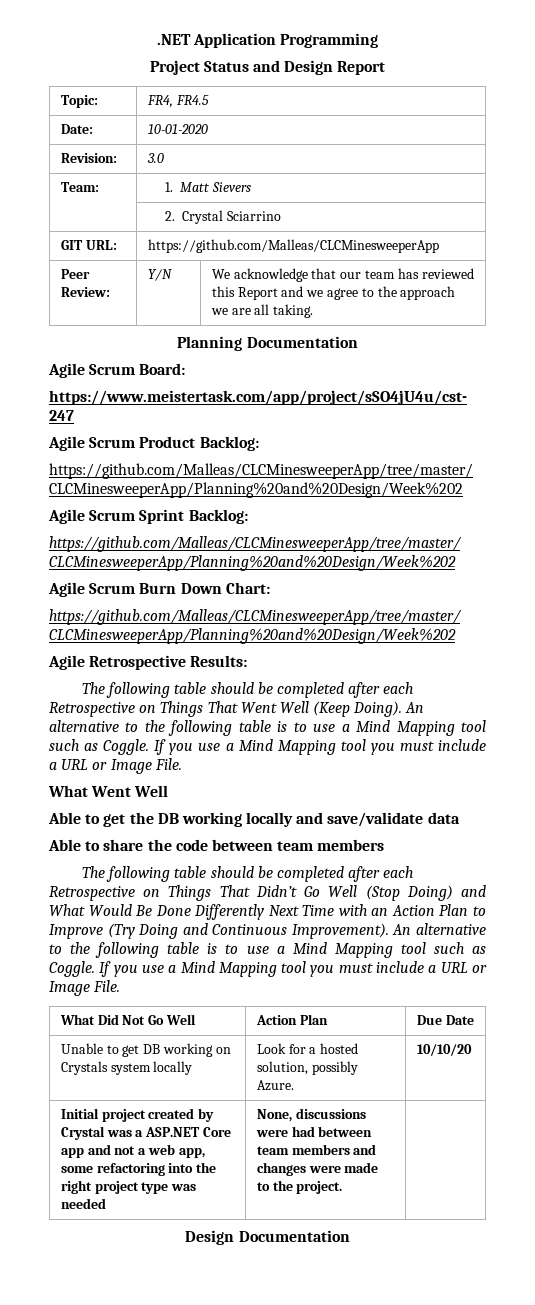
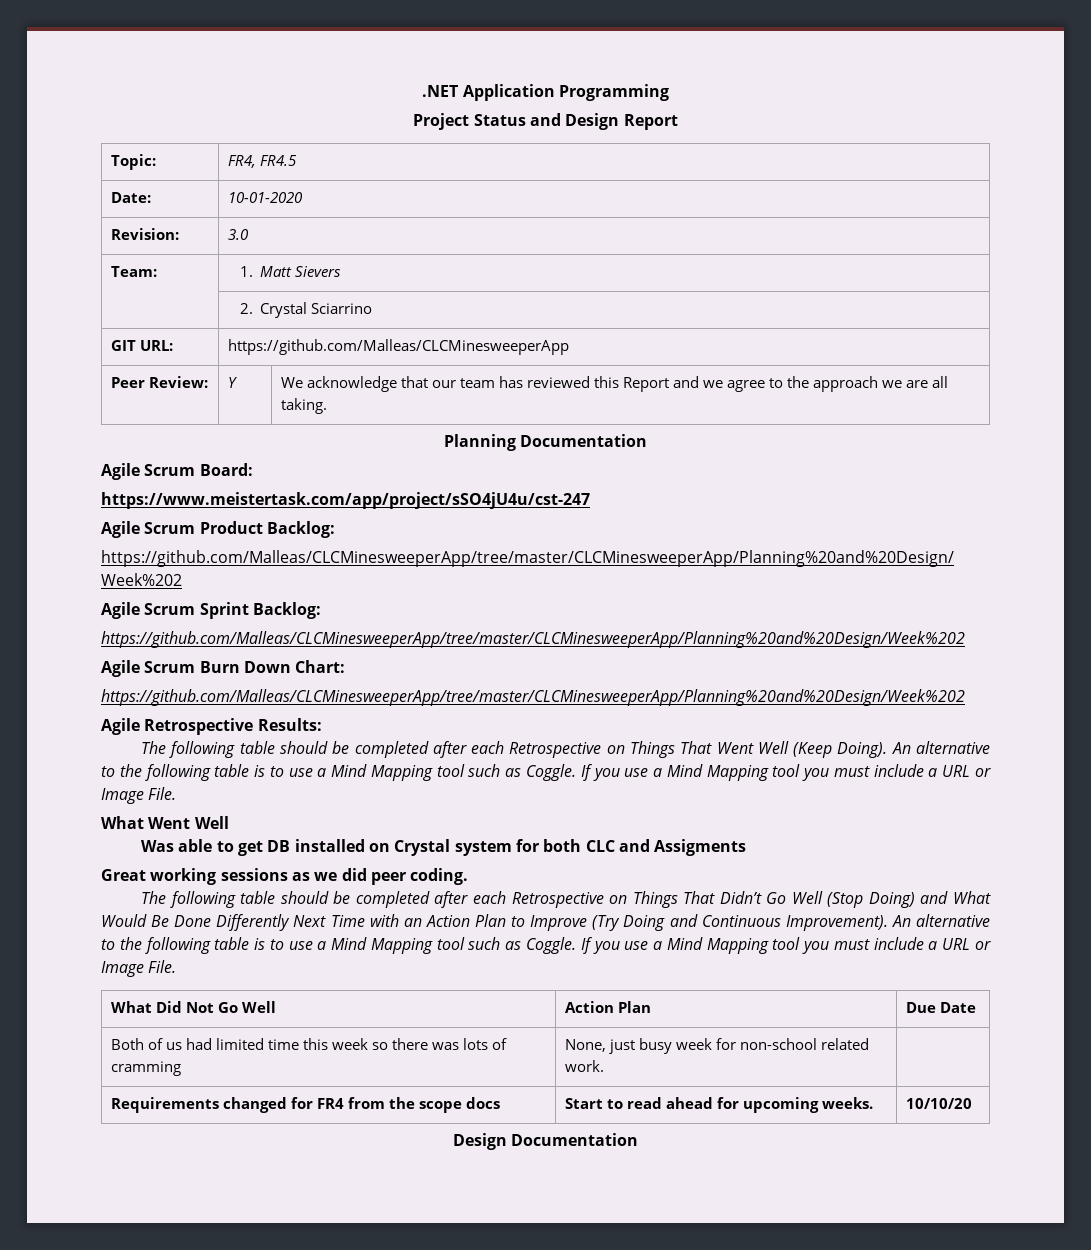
- Peer Review: | Y/N | We acknowledge that our team has reviewed this Report and we agree to the approach we are all taking.
+ Peer Review: | Y | We acknowledge that our team has reviewed this Report and we agree to the approach we are all taking.
- Able to get the DB working locally and save/validate data
- Able to share the code between team members
+ Was able to get DB installed on Crystal system for both CLC and Assigments
+ Great working sessions as we did peer coding.
- Unable to get DB working on Crystals system locally | Look for a hosted solution, possibly Azure. | 10/10/20
- Initial project created by Crystal was a ASP.NET Core app and not a web app, some refactoring into the right project type was needed | None, discussions were had between team members and changes were made to the project. |
+ Both of us had limited time this week so there was lots of cramming | None, just busy week for non-school related work. |
+ Requirements changed for FR4 from the scope docs | Start to read ahead for upcoming weeks. | 10/10/20

